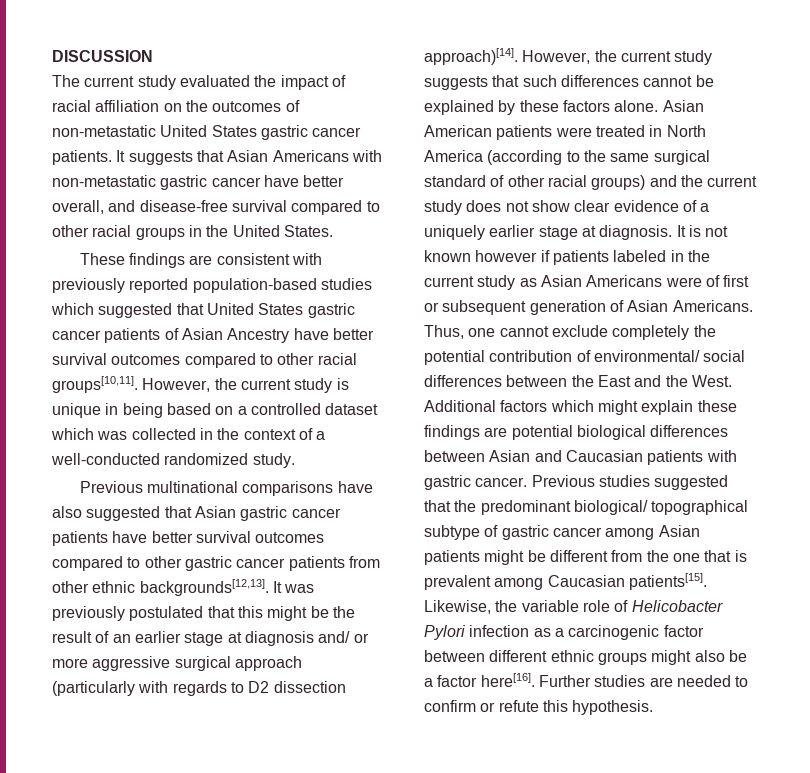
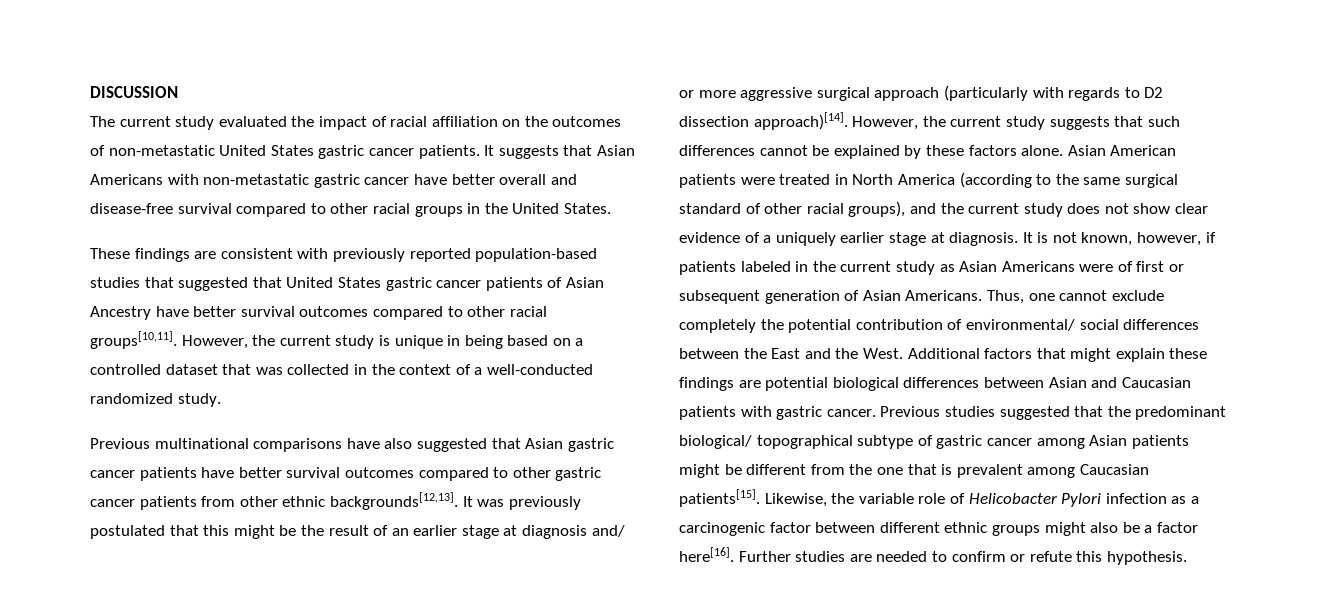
- It suggests that Asian Americans with non-metastatic gastric cancer have better overall, and disease-free survival compared to other racial groups in the United States.
+ It suggests that Asian Americans with non-metastatic gastric cancer have better overall and disease-free survival compared to other racial groups in the United States.
- These findings are consistent with previously reported population-based studies which suggested that United States gastric cancer patients of Asian Ancestry have better survival outcomes compared to other racial groups[10,11].
+ These findings are consistent with previously reported population-based studies that suggested that United States gastric cancer patients of Asian Ancestry have better survival outcomes compared to other racial groups[10,11].
- However, the current study is unique in being based on a controlled dataset which was collected in the context of a well-conducted randomized study.
+ However, the current study is unique in being based on a controlled dataset that was collected in the context of a well-conducted randomized study.
- Asian American patients were treated in North America (according to the same surgical standard of other racial groups) and the current study does not show clear evidence of a uniquely earlier stage at diagnosis.
+ Asian American patients were treated in North America (according to the same surgical standard of other racial groups), and the current study does not show clear evidence of a uniquely earlier stage at diagnosis.
- It is not known however if patients labeled in the current study as Asian Americans were of first or subsequent generation of Asian Americans.
+ It is not known, however, if patients labeled in the current study as Asian Americans were of first or subsequent generation of Asian Americans.
- Additional factors which might explain these findings are potential biological differences between Asian and Caucasian patients with gastric cancer.
+ Additional factors that might explain these findings are potential biological differences between Asian and Caucasian patients with gastric cancer.

